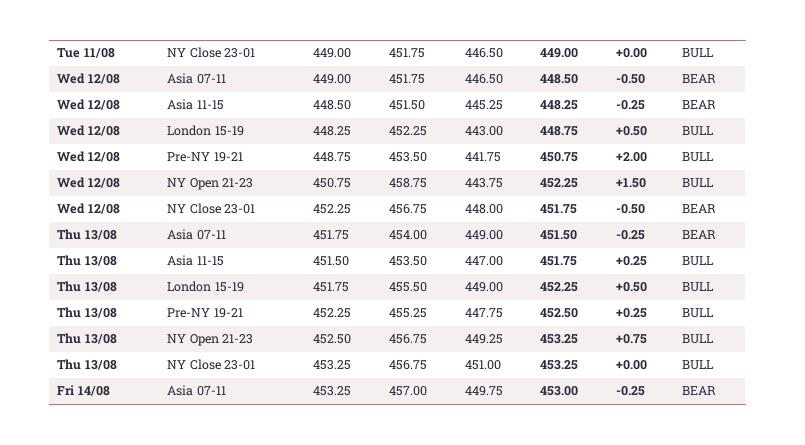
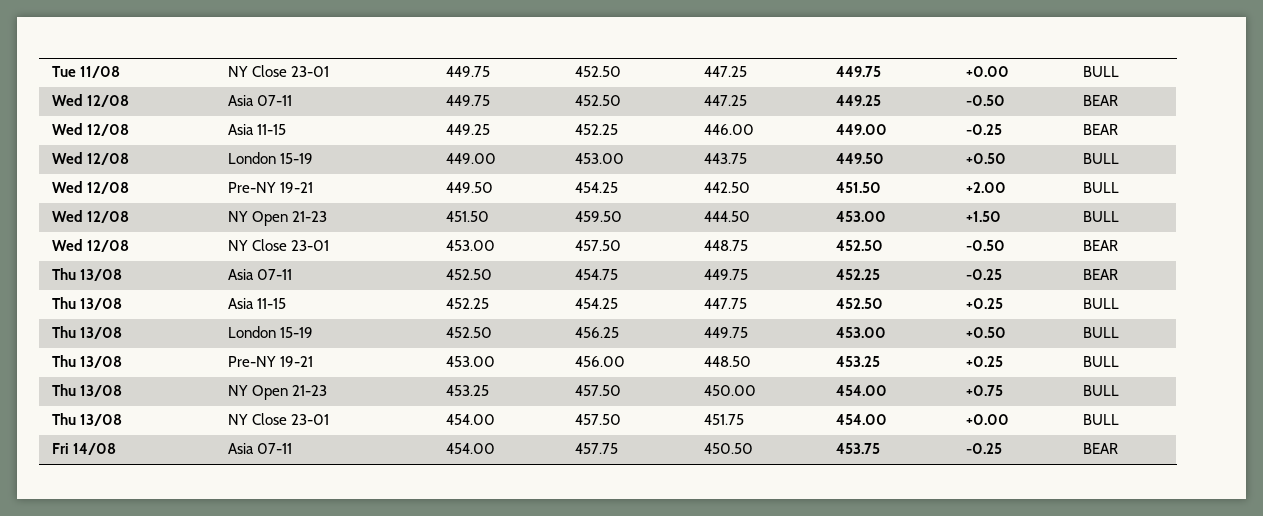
- Tue 11/08 | NY Close 23-01 | 449.00 | 451.75 | 446.50 | 449.00 | +0.00 | BULL
+ Tue 11/08 | NY Close 23-01 | 449.75 | 452.50 | 447.25 | 449.75 | +0.00 | BULL
- Wed 12/08 | Asia 07-11 | 449.00 | 451.75 | 446.50 | 448.50 | -0.50 | BEAR
+ Wed 12/08 | Asia 07-11 | 449.75 | 452.50 | 447.25 | 449.25 | -0.50 | BEAR
- Wed 12/08 | Asia 11-15 | 448.50 | 451.50 | 445.25 | 448.25 | -0.25 | BEAR
+ Wed 12/08 | Asia 11-15 | 449.25 | 452.25 | 446.00 | 449.00 | -0.25 | BEAR
- Wed 12/08 | London 15-19 | 448.25 | 452.25 | 443.00 | 448.75 | +0.50 | BULL
+ Wed 12/08 | London 15-19 | 449.00 | 453.00 | 443.75 | 449.50 | +0.50 | BULL
- Wed 12/08 | Pre-NY 19-21 | 448.75 | 453.50 | 441.75 | 450.75 | +2.00 | BULL
+ Wed 12/08 | Pre-NY 19-21 | 449.50 | 454.25 | 442.50 | 451.50 | +2.00 | BULL
- Wed 12/08 | NY Open 21-23 | 450.75 | 458.75 | 443.75 | 452.25 | +1.50 | BULL
+ Wed 12/08 | NY Open 21-23 | 451.50 | 459.50 | 444.50 | 453.00 | +1.50 | BULL
- Wed 12/08 | NY Close 23-01 | 452.25 | 456.75 | 448.00 | 451.75 | -0.50 | BEAR
+ Wed 12/08 | NY Close 23-01 | 453.00 | 457.50 | 448.75 | 452.50 | -0.50 | BEAR
- Thu 13/08 | Asia 07-11 | 451.75 | 454.00 | 449.00 | 451.50 | -0.25 | BEAR
+ Thu 13/08 | Asia 07-11 | 452.50 | 454.75 | 449.75 | 452.25 | -0.25 | BEAR
- Thu 13/08 | Asia 11-15 | 451.50 | 453.50 | 447.00 | 451.75 | +0.25 | BULL
- Thu 13/08 | London 15-19 | 451.75 | 455.50 | 449.00 | 452.25 | +0.50 | BULL
- Thu 13/08 | Pre-NY 19-21 | 452.25 | 455.25 | 447.75 | 452.50 | +0.25 | BULL
+ Thu 13/08 | Asia 11-15 | 452.25 | 454.25 | 447.75 | 452.50 | +0.25 | BULL
+ Thu 13/08 | London 15-19 | 452.50 | 456.25 | 449.75 | 453.00 | +0.50 | BULL
+ Thu 13/08 | Pre-NY 19-21 | 453.00 | 456.00 | 448.50 | 453.25 | +0.25 | BULL
- Thu 13/08 | NY Open 21-23 | 452.50 | 456.75 | 449.25 | 453.25 | +0.75 | BULL
+ Thu 13/08 | NY Open 21-23 | 453.25 | 457.50 | 450.00 | 454.00 | +0.75 | BULL
- Thu 13/08 | NY Close 23-01 | 453.25 | 456.75 | 451.00 | 453.25 | +0.00 | BULL
+ Thu 13/08 | NY Close 23-01 | 454.00 | 457.50 | 451.75 | 454.00 | +0.00 | BULL
- Fri 14/08 | Asia 07-11 | 453.25 | 457.00 | 449.75 | 453.00 | -0.25 | BEAR
+ Fri 14/08 | Asia 07-11 | 454.00 | 457.75 | 450.50 | 453.75 | -0.25 | BEAR

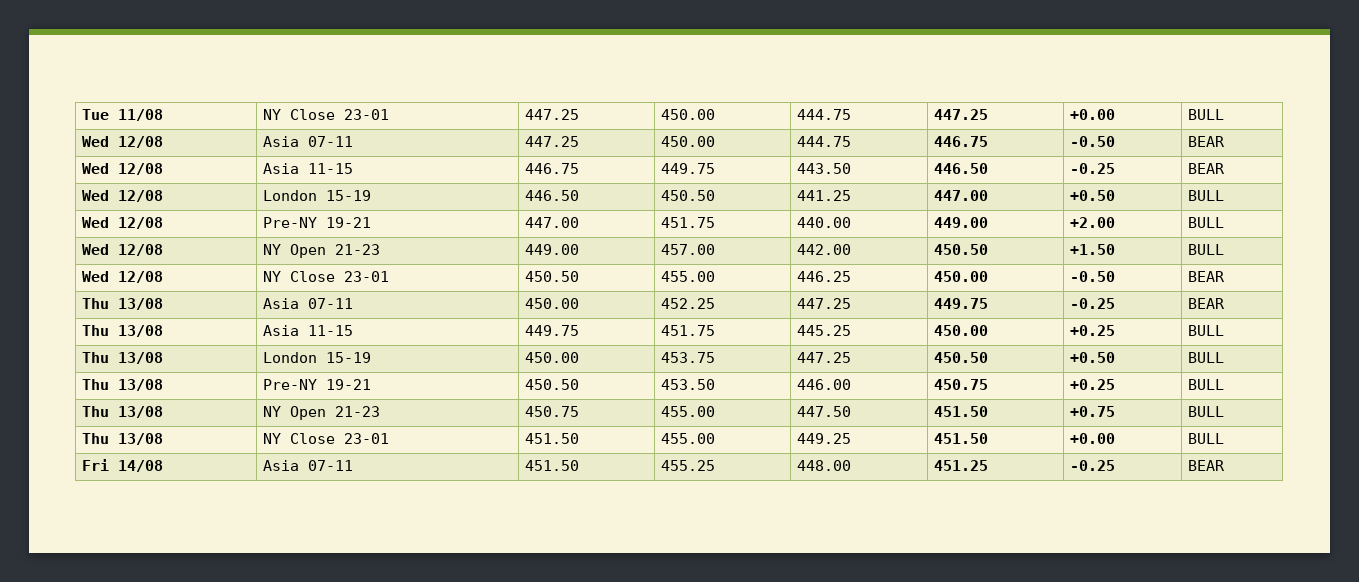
- Tue 11/08 | NY Close 23-01 | 449.75 | 452.50 | 447.25 | 449.75 | +0.00 | BULL
+ Tue 11/08 | NY Close 23-01 | 447.25 | 450.00 | 444.75 | 447.25 | +0.00 | BULL
- Wed 12/08 | Asia 07-11 | 449.75 | 452.50 | 447.25 | 449.25 | -0.50 | BEAR
+ Wed 12/08 | Asia 07-11 | 447.25 | 450.00 | 444.75 | 446.75 | -0.50 | BEAR
- Wed 12/08 | Asia 11-15 | 449.25 | 452.25 | 446.00 | 449.00 | -0.25 | BEAR
+ Wed 12/08 | Asia 11-15 | 446.75 | 449.75 | 443.50 | 446.50 | -0.25 | BEAR
- Wed 12/08 | London 15-19 | 449.00 | 453.00 | 443.75 | 449.50 | +0.50 | BULL
+ Wed 12/08 | London 15-19 | 446.50 | 450.50 | 441.25 | 447.00 | +0.50 | BULL
- Wed 12/08 | Pre-NY 19-21 | 449.50 | 454.25 | 442.50 | 451.50 | +2.00 | BULL
+ Wed 12/08 | Pre-NY 19-21 | 447.00 | 451.75 | 440.00 | 449.00 | +2.00 | BULL
- Wed 12/08 | NY Open 21-23 | 451.50 | 459.50 | 444.50 | 453.00 | +1.50 | BULL
+ Wed 12/08 | NY Open 21-23 | 449.00 | 457.00 | 442.00 | 450.50 | +1.50 | BULL
- Wed 12/08 | NY Close 23-01 | 453.00 | 457.50 | 448.75 | 452.50 | -0.50 | BEAR
+ Wed 12/08 | NY Close 23-01 | 450.50 | 455.00 | 446.25 | 450.00 | -0.50 | BEAR
- Thu 13/08 | Asia 07-11 | 452.50 | 454.75 | 449.75 | 452.25 | -0.25 | BEAR
+ Thu 13/08 | Asia 07-11 | 450.00 | 452.25 | 447.25 | 449.75 | -0.25 | BEAR
- Thu 13/08 | Asia 11-15 | 452.25 | 454.25 | 447.75 | 452.50 | +0.25 | BULL
+ Thu 13/08 | Asia 11-15 | 449.75 | 451.75 | 445.25 | 450.00 | +0.25 | BULL
- Thu 13/08 | London 15-19 | 452.50 | 456.25 | 449.75 | 453.00 | +0.50 | BULL
+ Thu 13/08 | London 15-19 | 450.00 | 453.75 | 447.25 | 450.50 | +0.50 | BULL
- Thu 13/08 | Pre-NY 19-21 | 453.00 | 456.00 | 448.50 | 453.25 | +0.25 | BULL
+ Thu 13/08 | Pre-NY 19-21 | 450.50 | 453.50 | 446.00 | 450.75 | +0.25 | BULL
- Thu 13/08 | NY Open 21-23 | 453.25 | 457.50 | 450.00 | 454.00 | +0.75 | BULL
+ Thu 13/08 | NY Open 21-23 | 450.75 | 455.00 | 447.50 | 451.50 | +0.75 | BULL
- Thu 13/08 | NY Close 23-01 | 454.00 | 457.50 | 451.75 | 454.00 | +0.00 | BULL
+ Thu 13/08 | NY Close 23-01 | 451.50 | 455.00 | 449.25 | 451.50 | +0.00 | BULL
- Fri 14/08 | Asia 07-11 | 454.00 | 457.75 | 450.50 | 453.75 | -0.25 | BEAR
+ Fri 14/08 | Asia 07-11 | 451.50 | 455.25 | 448.00 | 451.25 | -0.25 | BEAR

